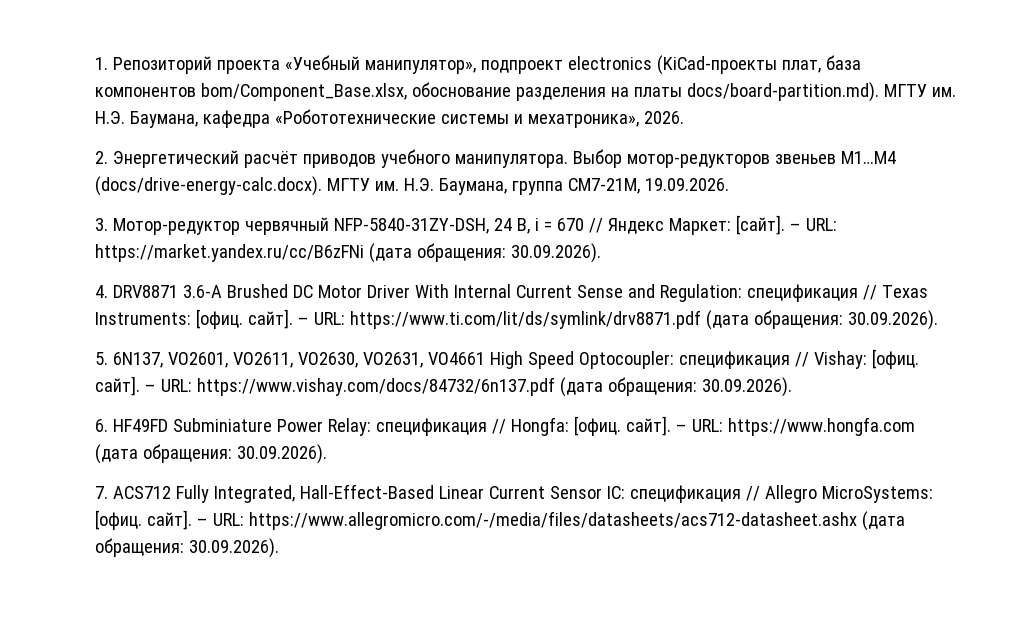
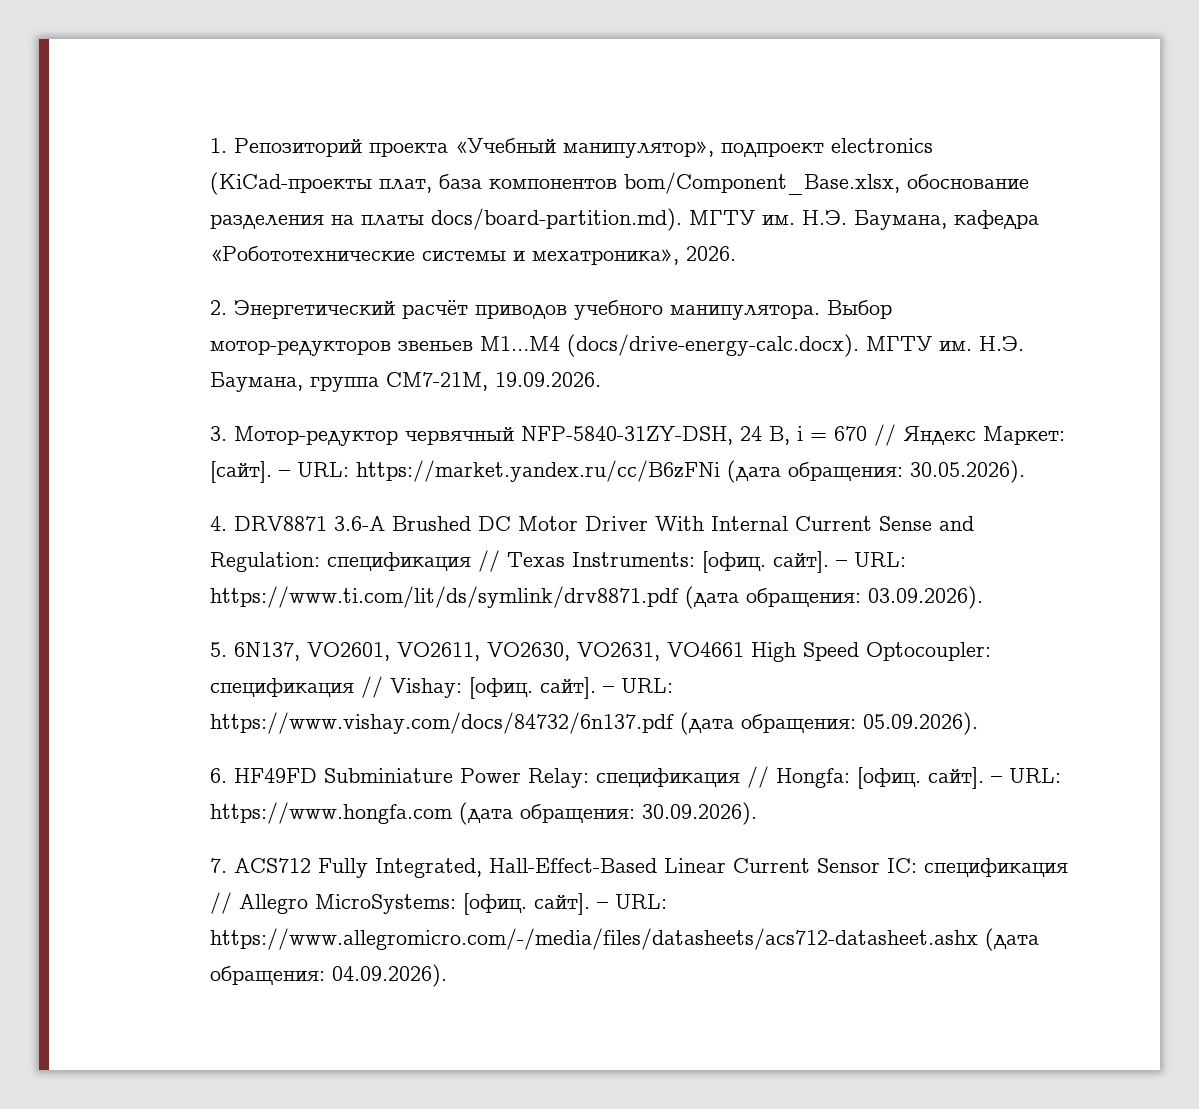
- – URL: https://market.yandex.ru/cc/B6zFNi (дата обращения: 30.09.2026).
+ – URL: https://market.yandex.ru/cc/B6zFNi (дата обращения: 30.05.2026).
- – URL: https://www.ti.com/lit/ds/symlink/drv8871.pdf (дата обращения: 30.09.2026).
+ – URL: https://www.ti.com/lit/ds/symlink/drv8871.pdf (дата обращения: 03.09.2026).
- – URL: https://www.vishay.com/docs/84732/6n137.pdf (дата обращения: 30.09.2026).
+ – URL: https://www.vishay.com/docs/84732/6n137.pdf (дата обращения: 05.09.2026).
- – URL: https://www.allegromicro.com/-/media/files/datasheets/acs712-datasheet.ashx (дата обращения: 30.09.2026).
+ – URL: https://www.allegromicro.com/-/media/files/datasheets/acs712-datasheet.ashx (дата обращения: 04.09.2026).

